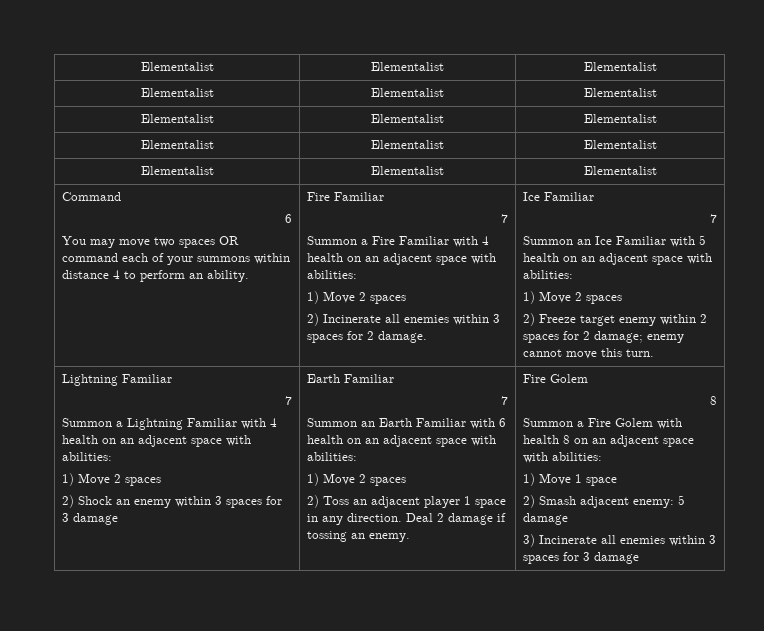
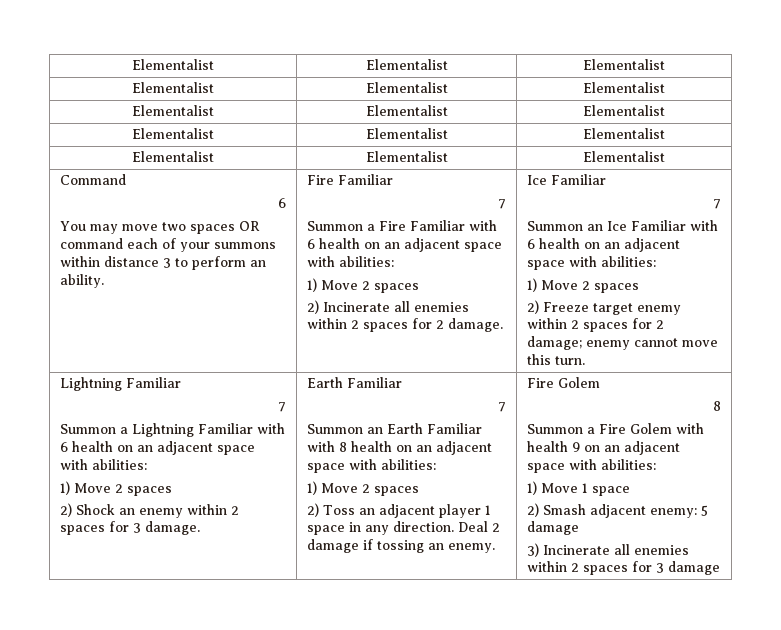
- You may move two spaces OR command each of your summons within distance 4 to perform an ability.
+ You may move two spaces OR command each of your summons within distance 3 to perform an ability.
- Summon a Fire Familiar with 4 health on an adjacent space with abilities:
+ Summon a Fire Familiar with 6 health on an adjacent space with abilities:
- 2) Incinerate all enemies within 3 spaces for 2 damage.
+ 2) Incinerate all enemies within 2 spaces for 2 damage.
- Summon an Ice Familiar with 5 health on an adjacent space with abilities:
+ Summon an Ice Familiar with 6 health on an adjacent space with abilities:
- Summon a Lightning Familiar with 4 health on an adjacent space with abilities:
+ Summon a Lightning Familiar with 6 health on an adjacent space with abilities:
- 2) Shock an enemy within 3 spaces for 3 damage
+ 2) Shock an enemy within 2 spaces for 3 damage.
- Summon an Earth Familiar with 6 health on an adjacent space with abilities:
+ Summon an Earth Familiar with 8 health on an adjacent space with abilities:
- Summon a Fire Golem with health 8 on an adjacent space with abilities:
+ Summon a Fire Golem with health 9 on an adjacent space with abilities:
- 3) Incinerate all enemies within 3 spaces for 3 damage
+ 3) Incinerate all enemies within 2 spaces for 3 damage

